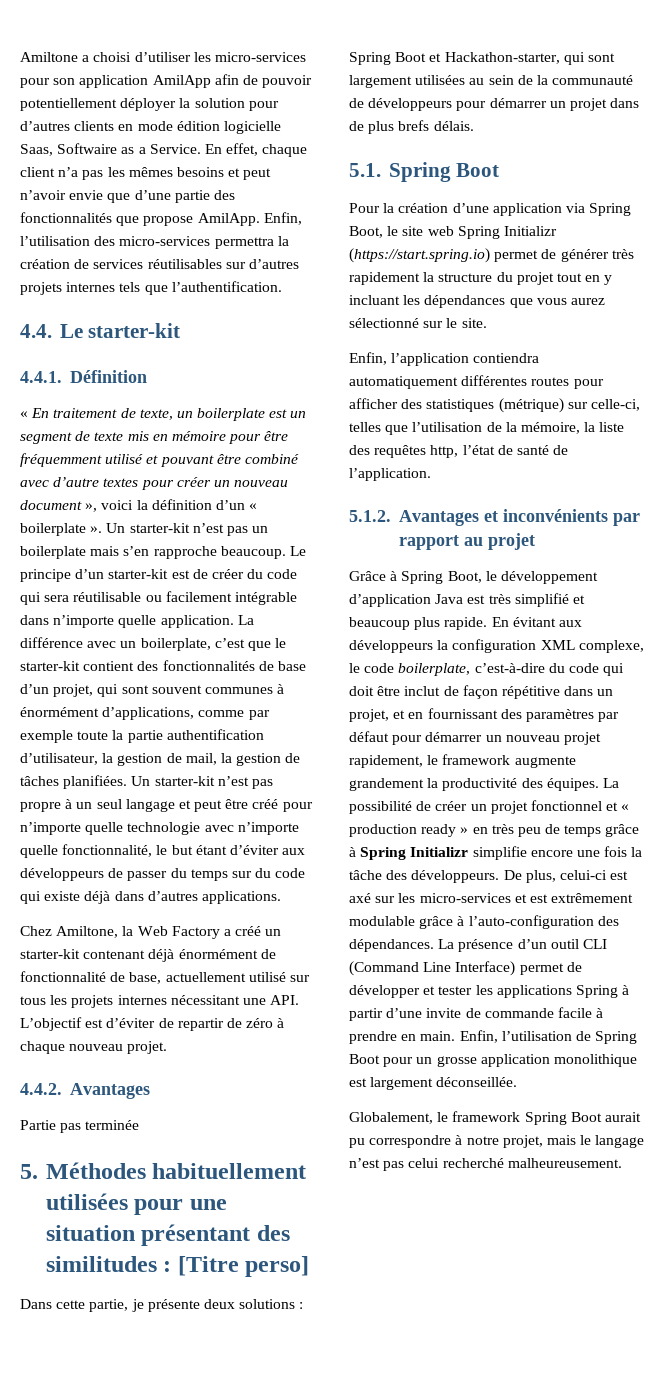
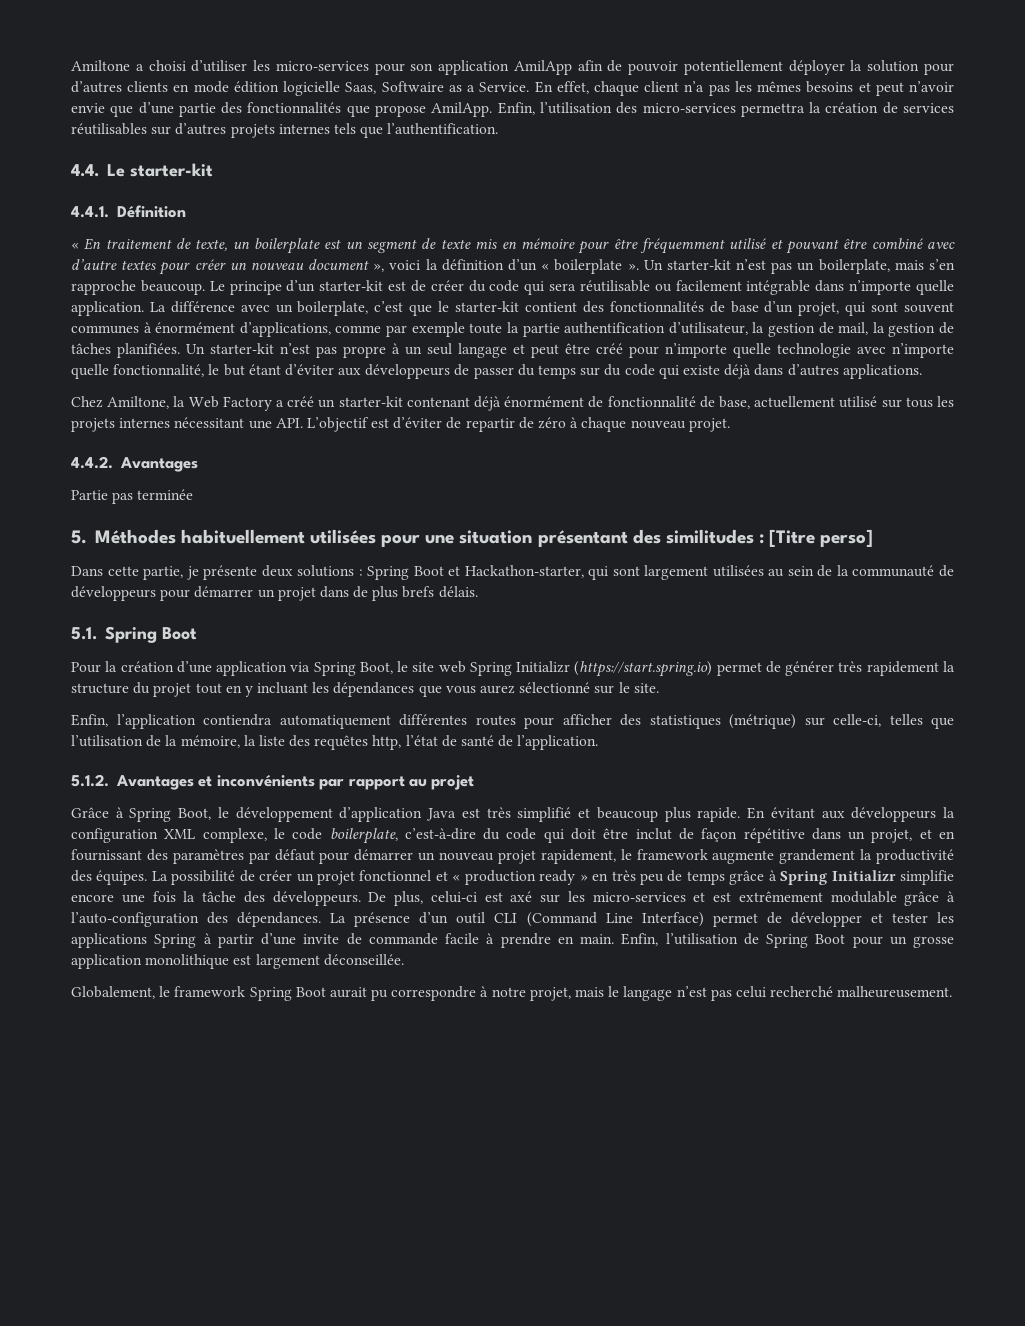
- Un starter-kit n’est pas un boilerplate mais s’en rapproche beaucoup.
+ Un starter-kit n’est pas un boilerplate, mais s’en rapproche beaucoup.

